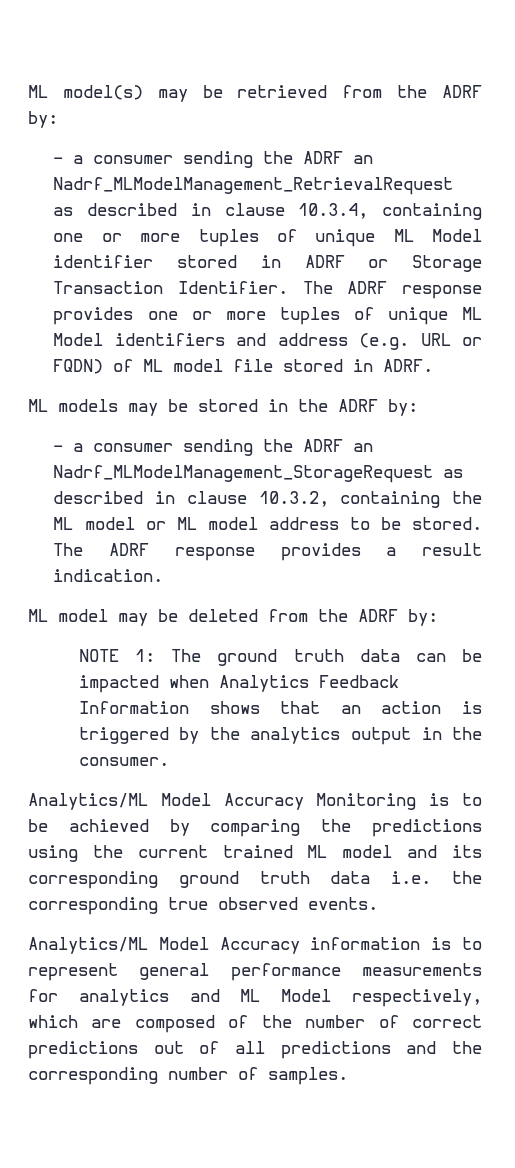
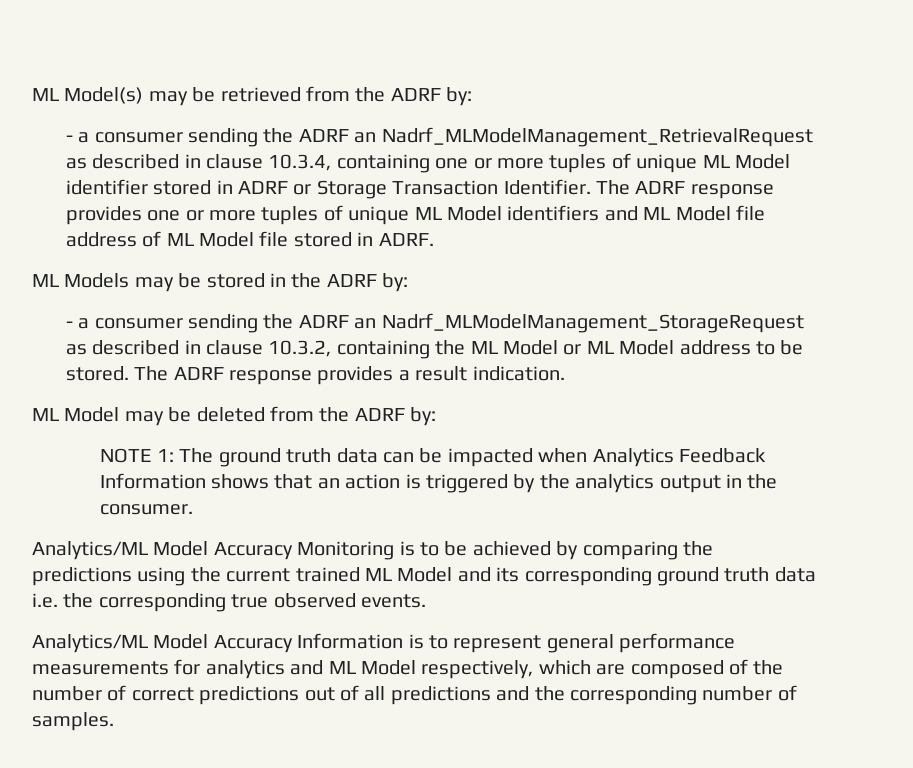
- ML model(s) may be retrieved from the ADRF by:
+ ML Model(s) may be retrieved from the ADRF by:
- The ADRF response provides one or more tuples of unique ML Model identifiers and address (e.g. URL or FQDN) of ML model file stored in ADRF.
+ The ADRF response provides one or more tuples of unique ML Model identifiers and ML Model file address of ML Model file stored in ADRF.
- ML models may be stored in the ADRF by:
+ ML Models may be stored in the ADRF by:
- - a consumer sending the ADRF an Nadrf_MLModelManagement_StorageRequest as described in clause 10.3.2, containing the ML model or ML model address to be stored.
+ - a consumer sending the ADRF an Nadrf_MLModelManagement_StorageRequest as described in clause 10.3.2, containing the ML Model or ML Model address to be stored.
- ML model may be deleted from the ADRF by:
+ ML Model may be deleted from the ADRF by:
- Analytics/ML Model Accuracy Monitoring is to be achieved by comparing the predictions using the current trained ML model and its corresponding ground truth data i.e. the corresponding true observed events.
+ Analytics/ML Model Accuracy Monitoring is to be achieved by comparing the predictions using the current trained ML Model and its corresponding ground truth data i.e. the corresponding true observed events.
- Analytics/ML Model Accuracy information is to represent general performance measurements for analytics and ML Model respectively, which are composed of the number of correct predictions out of all predictions and the corresponding number of samples.
+ Analytics/ML Model Accuracy Information is to represent general performance measurements for analytics and ML Model respectively, which are composed of the number of correct predictions out of all predictions and the corresponding number of samples.

